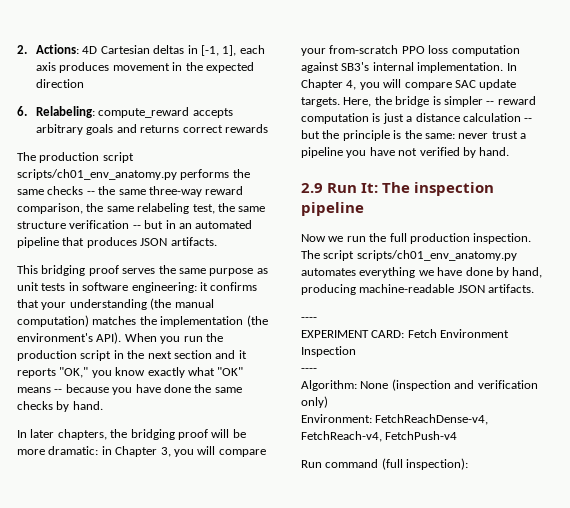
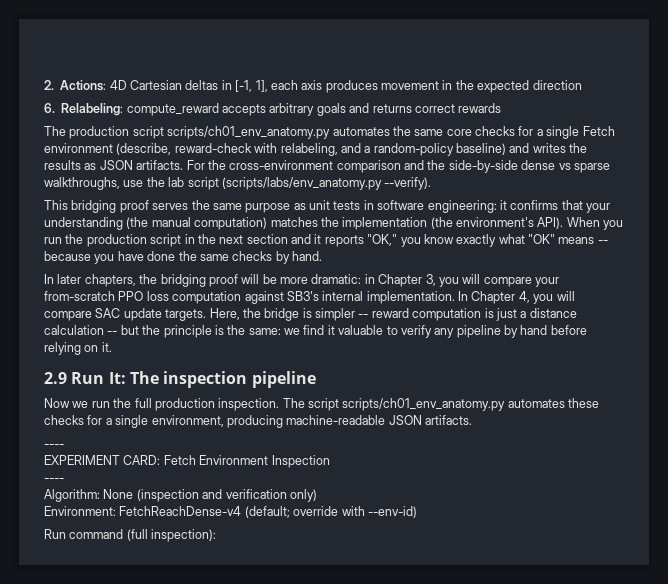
- The production script scripts/ch01_env_anatomy.py performs the same checks -- the same three-way reward comparison, the same relabeling test, the same structure verification -- but in an automated pipeline that produces JSON artifacts.
+ The production script scripts/ch01_env_anatomy.py automates the same core checks for a single Fetch environment (describe, reward-check with relabeling, and a random-policy baseline) and writes the results as JSON artifacts. For the cross-environment comparison and the side-by-side dense vs sparse walkthroughs, use the lab script (scripts/labs/env_anatomy.py --verify).
- Here, the bridge is simpler -- reward computation is just a distance calculation -- but the principle is the same: never trust a pipeline you have not verified by hand.
+ Here, the bridge is simpler -- reward computation is just a distance calculation -- but the principle is the same: we find it valuable to verify any pipeline by hand before relying on it.
- The script scripts/ch01_env_anatomy.py automates everything we have done by hand, producing machine-readable JSON artifacts.
+ The script scripts/ch01_env_anatomy.py automates these checks for a single environment, producing machine-readable JSON artifacts.
- Environment: FetchReachDense-v4, FetchReach-v4, FetchPush-v4
+ Environment: FetchReachDense-v4 (default; override with --env-id)

